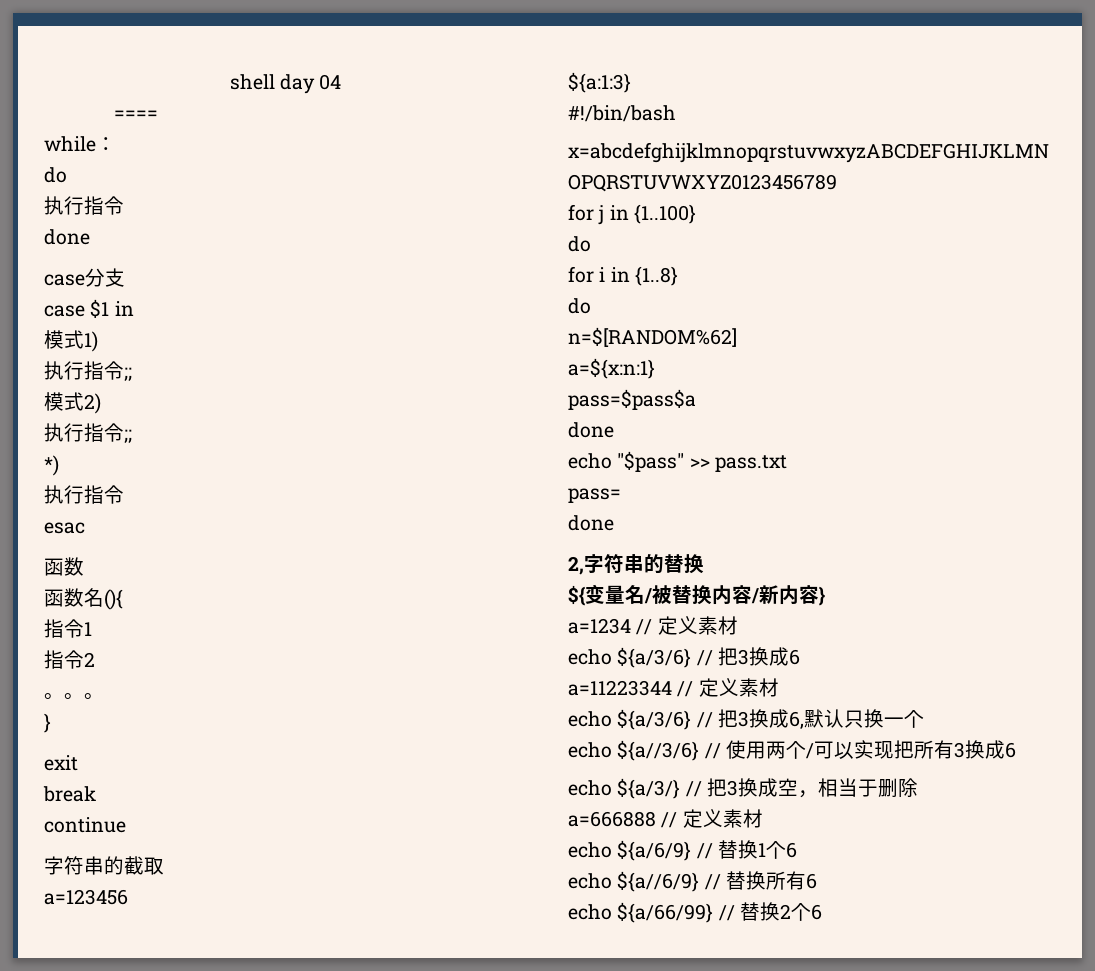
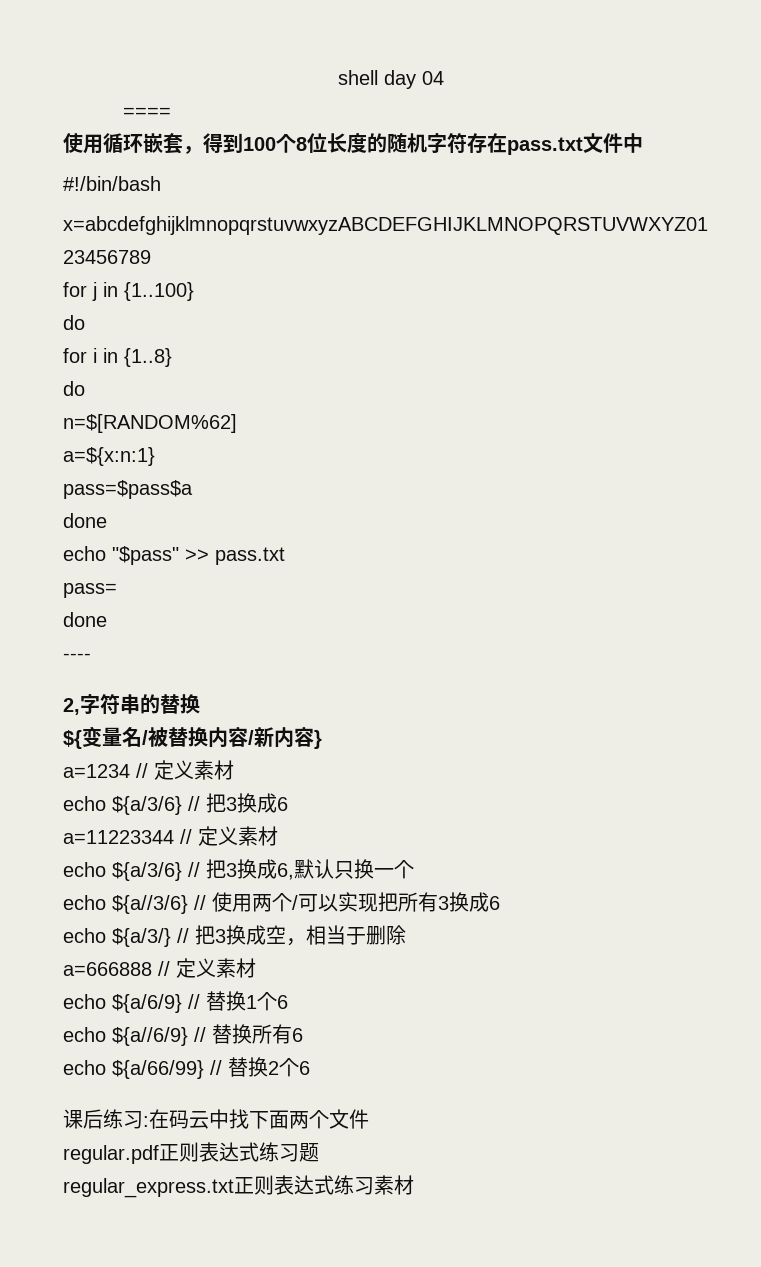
- while：
- do
- 执行指令
- done
- case分支
- case $1 in
- 模式1)
- 执行指令;;
- 模式2)
- 执行指令;;
- *)
- 执行指令
- esac
- 函数
- 函数名(){
- 指令1
- 指令2
- 。。。
- }
- exit
- break
- continue
- 字符串的截取
- a=123456
- ${a:1:3}
+ 使用循环嵌套，得到100个8位长度的随机字符存在pass.txt文件中
+ ----
+ 课后练习:在码云中找下面两个文件
+ regular.pdf正则表达式练习题
+ regular_express.txt正则表达式练习素材

